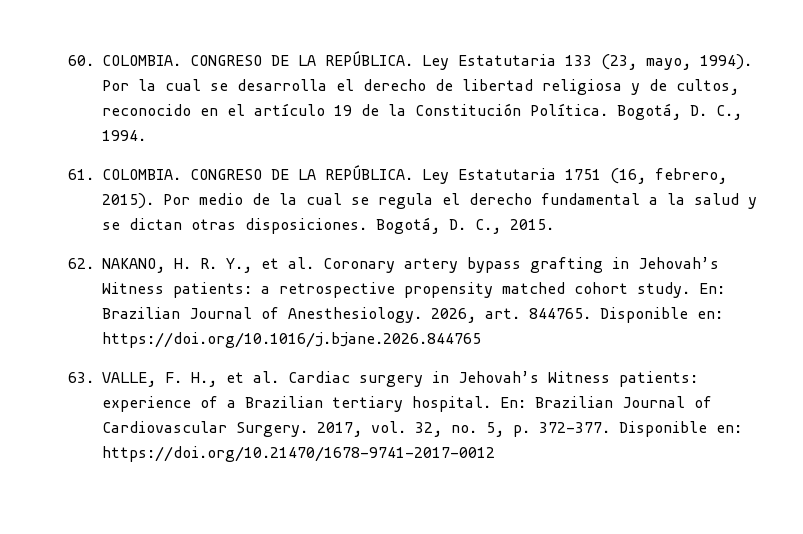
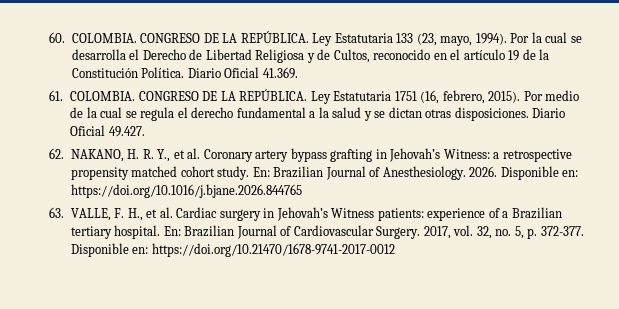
- Por la cual se desarrolla el derecho de libertad religiosa y de cultos, reconocido en el artículo 19 de la Constitución Política.
+ Por la cual se desarrolla el Derecho de Libertad Religiosa y de Cultos, reconocido en el artículo 19 de la Constitución Política.
- Bogotá, D. C., 1994.
+ Diario Oficial 41.369.
- Bogotá, D. C., 2015.
+ Diario Oficial 49.427.
- 62. NAKANO, H. R. Y., et al. Coronary artery bypass grafting in Jehovah’s Witness patients: a retrospective propensity matched cohort study.
+ 62. NAKANO, H. R. Y., et al. Coronary artery bypass grafting in Jehovah’s Witness: a retrospective propensity matched cohort study.
- 2026, art. 844765.
+ 2026.

